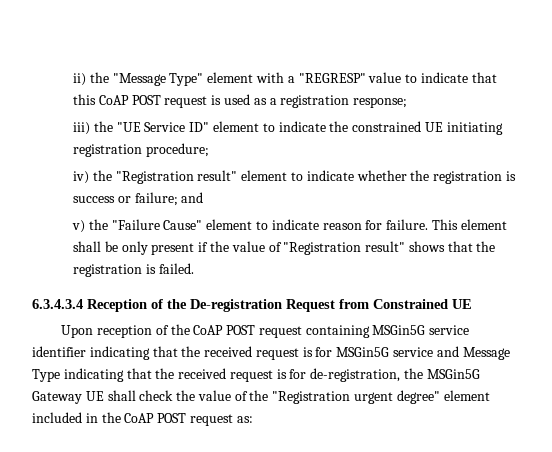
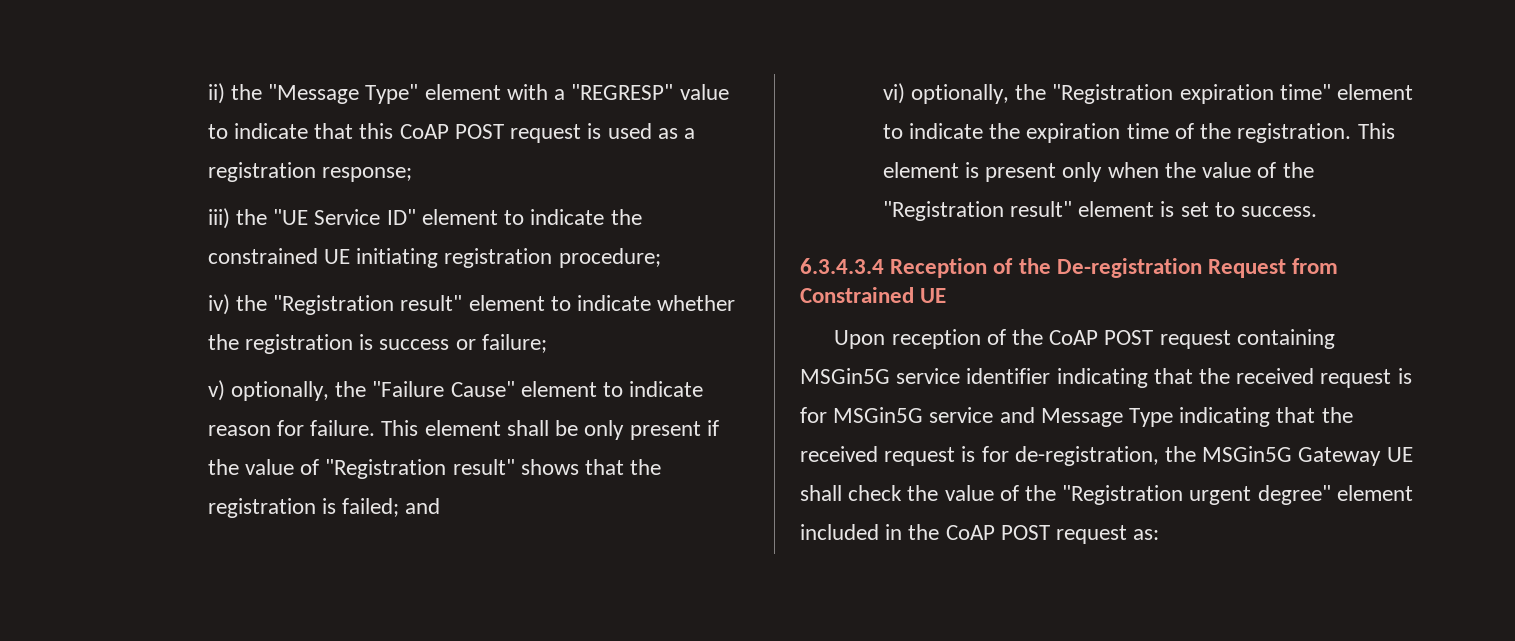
- iv) the "Registration result" element to indicate whether the registration is success or failure; and
+ iv) the "Registration result" element to indicate whether the registration is success or failure;
- v) the "Failure Cause" element to indicate reason for failure.
+ v) optionally, the "Failure Cause" element to indicate reason for failure.
- This element shall be only present if the value of "Registration result" shows that the registration is failed.
+ This element shall be only present if the value of "Registration result" shows that the registration is failed; and
+ vi) optionally, the "Registration expiration time" element to indicate the expiration time of the registration. This element is present only when the value of the "Registration result" element is set to success.

